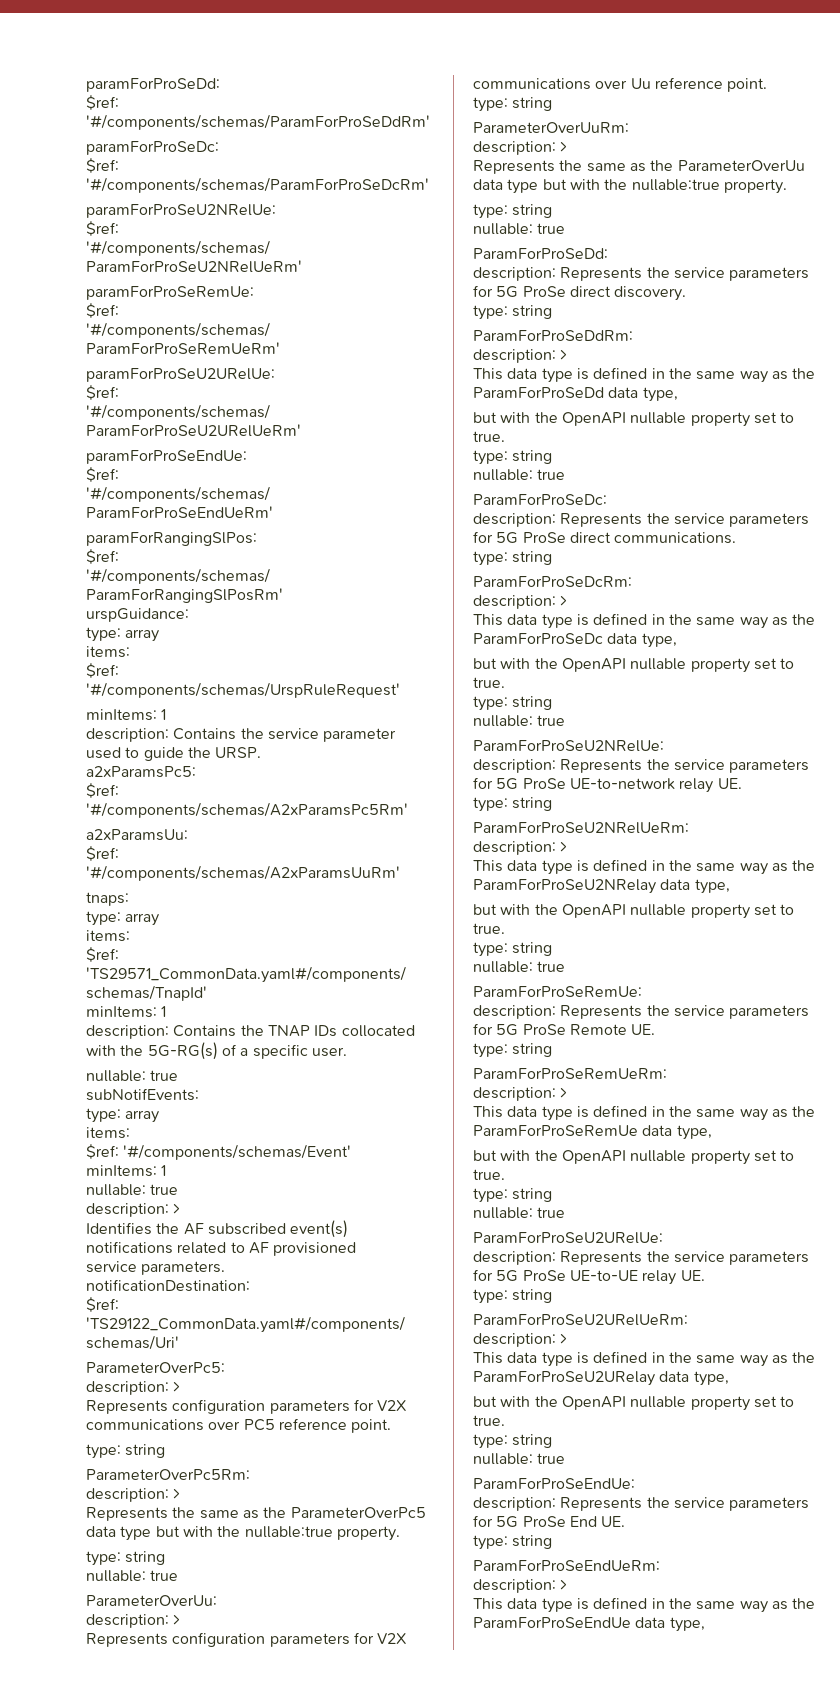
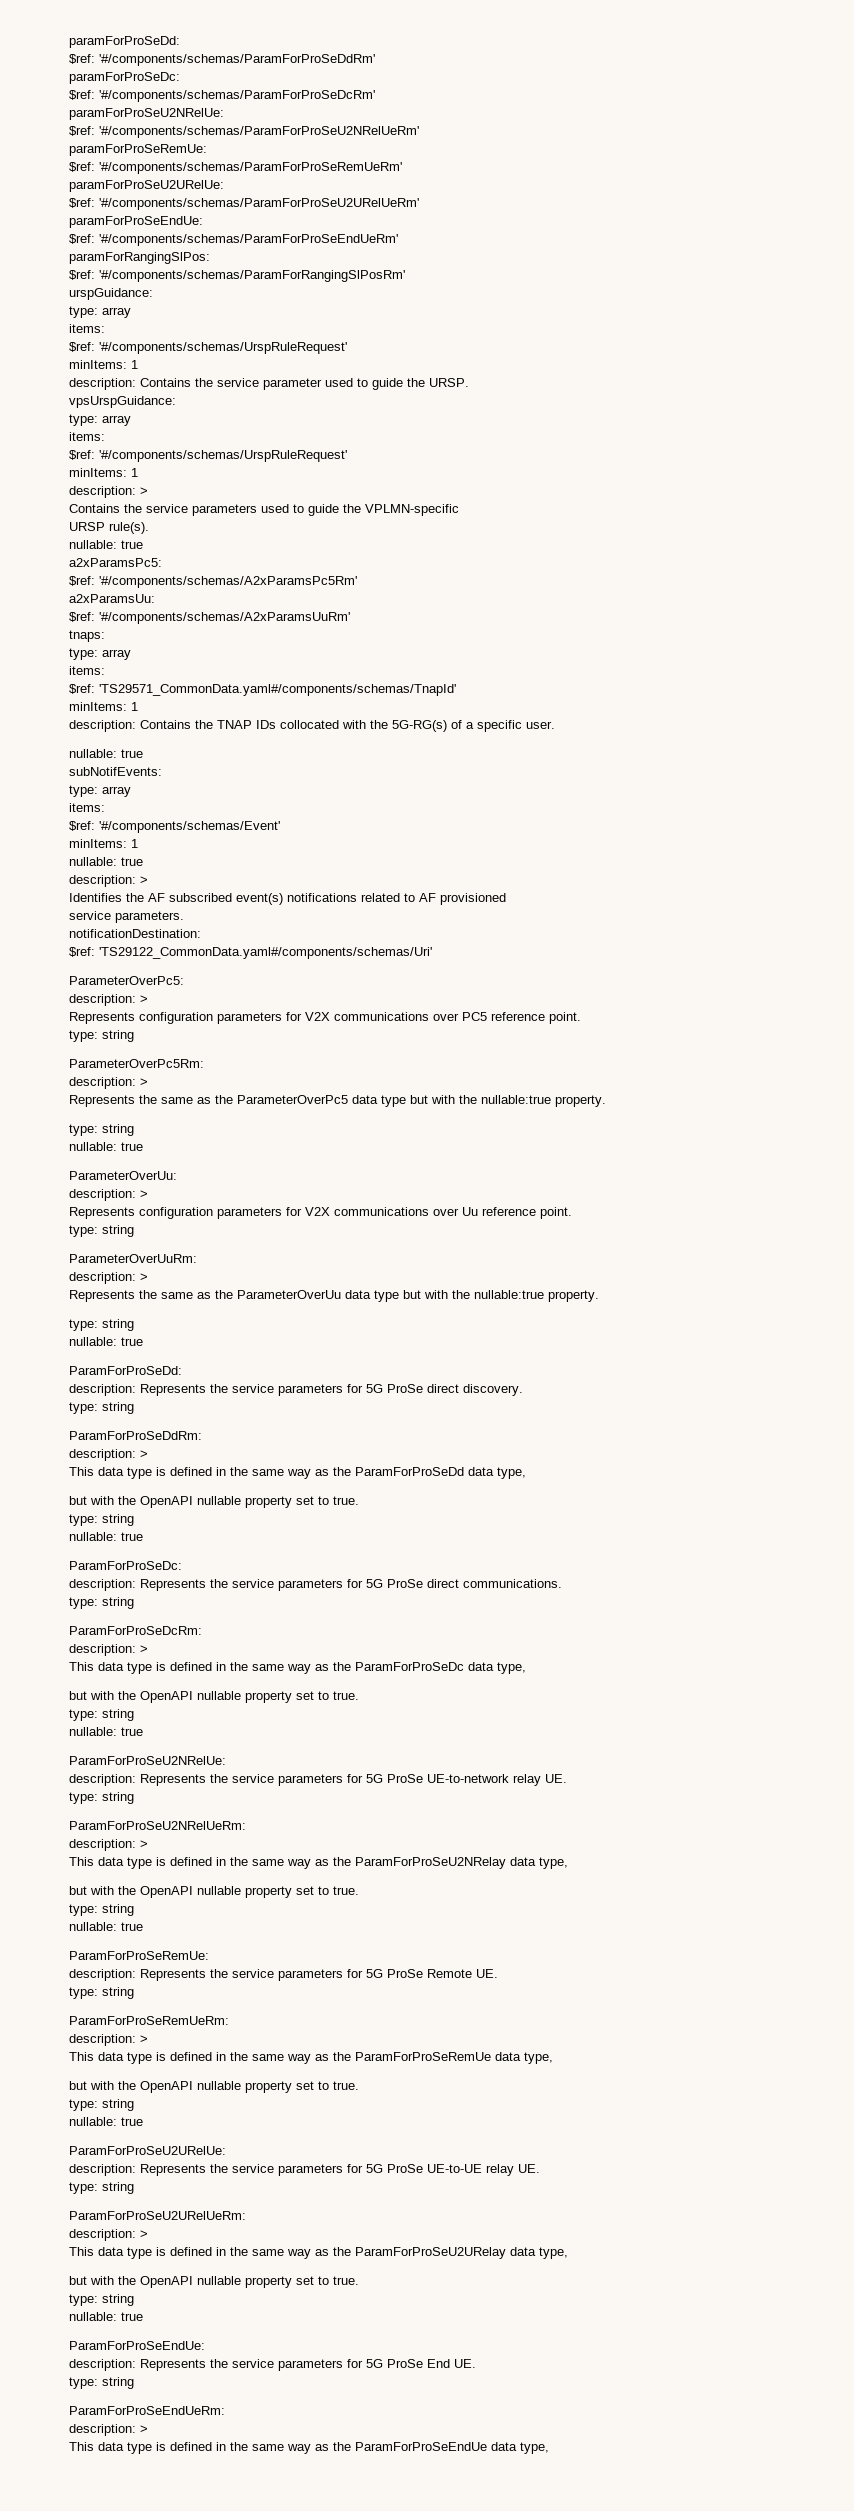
+ vpsUrspGuidance:
+ type: array
+ items:
+ $ref: '#/components/schemas/UrspRuleRequest'
+ minItems: 1
+ description: >
+ Contains the service parameters used to guide the VPLMN-specific
+ URSP rule(s).
+ nullable: true

